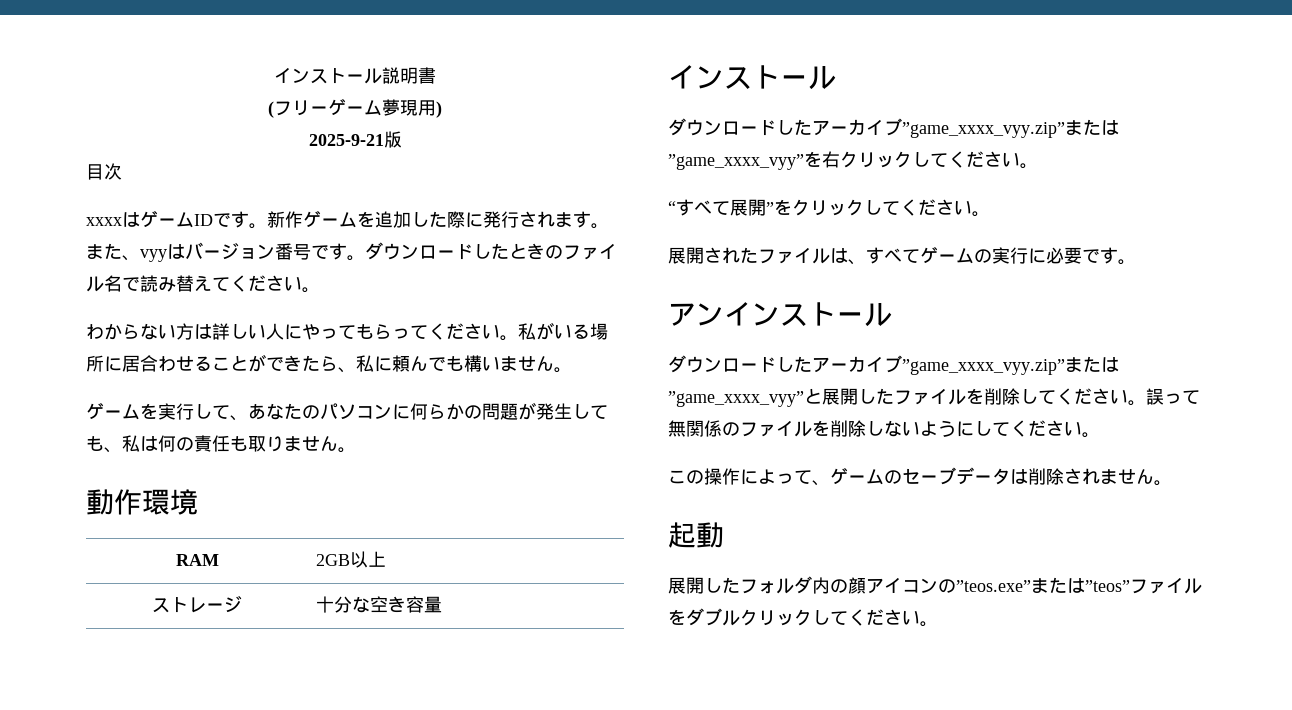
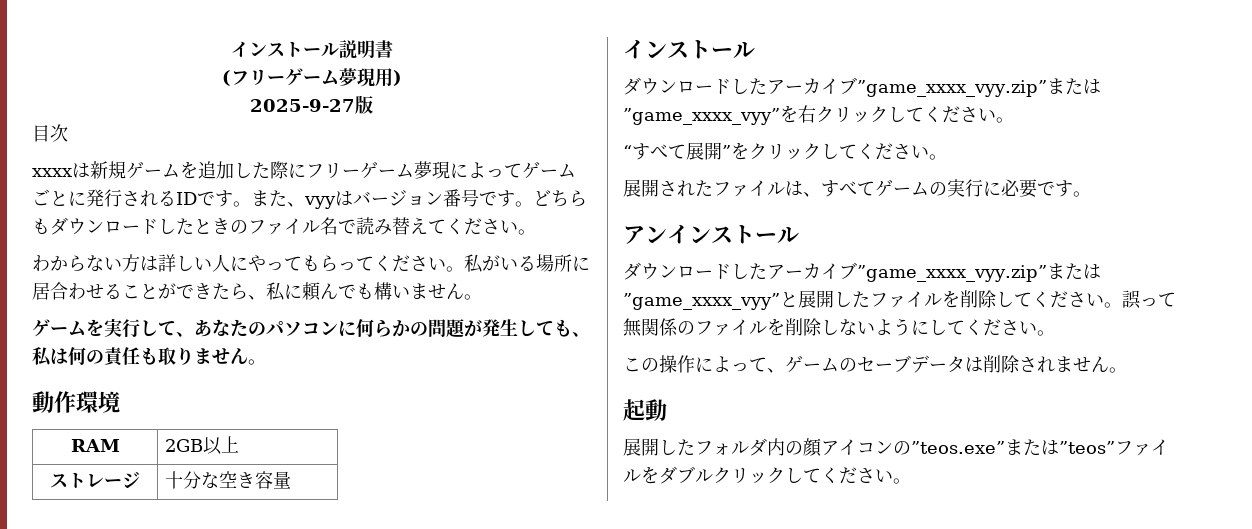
- 2025-9-21版
+ 2025-9-27版
- xxxxはゲームIDです。新作ゲームを追加した際に発行されます。
+ xxxxは新規ゲームを追加した際にフリーゲーム夢現によってゲームごとに発行されるIDです。
- ダウンロードしたときのファイル名で読み替えてください。
+ どちらもダウンロードしたときのファイル名で読み替えてください。

